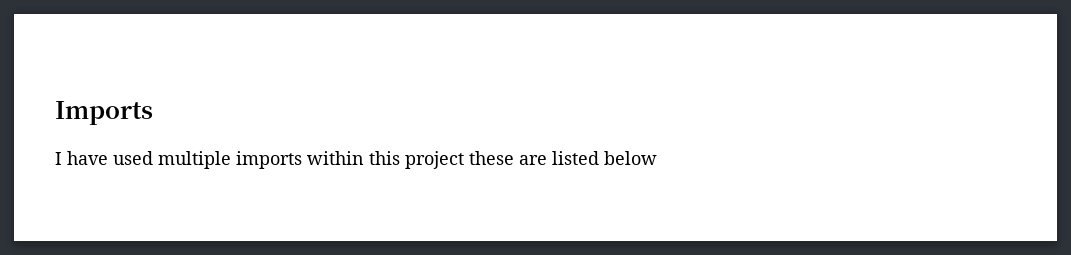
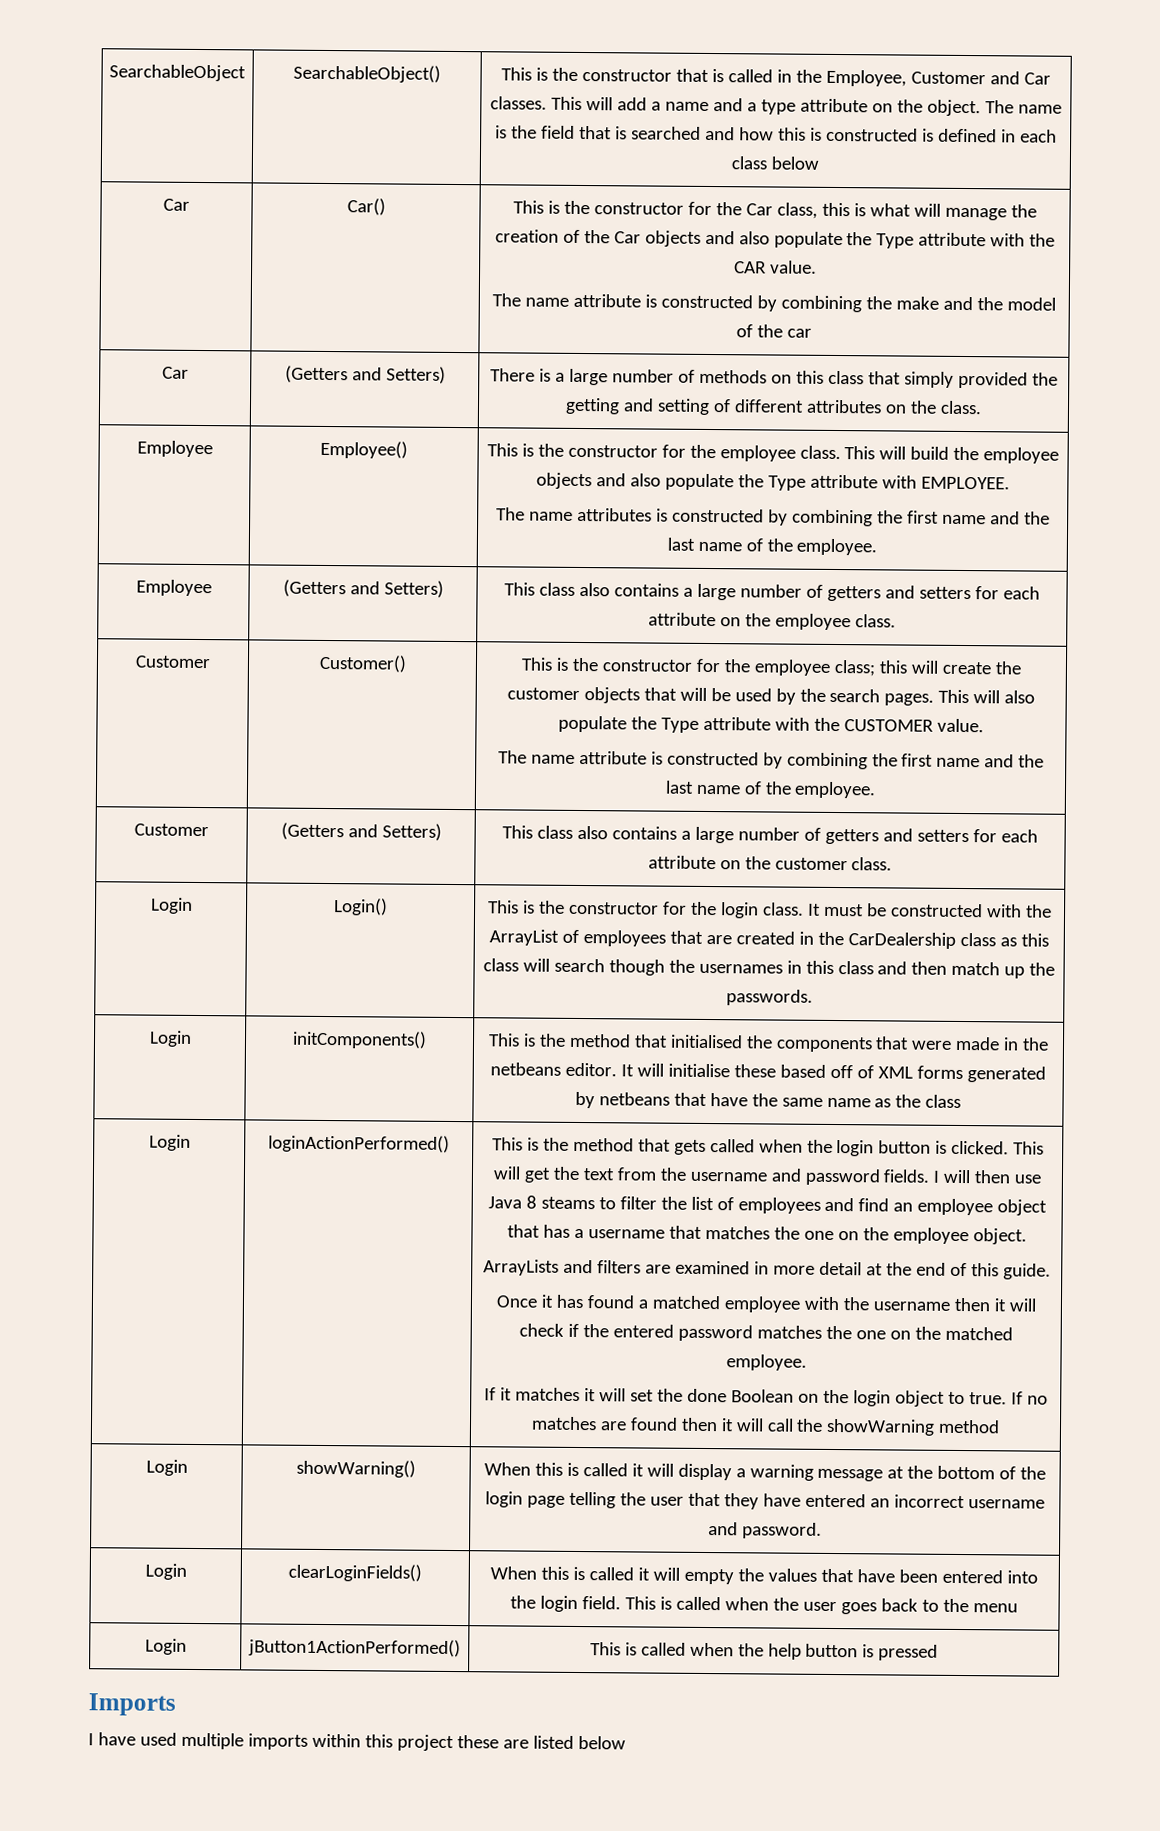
+ SearchableObject | SearchableObject() | This is the constructor that is called in the Employee, Customer and Car classes. This will add a name and a type attribute on the object. The name is the field that is searched and how this is constructed is defined in each class below
+ Car | Car() | This is the constructor for the Car class, this is what will manage the creation of the Car objects and also populate the Type attribute with the CAR value.
+ The name attribute is constructed by combining the make and the model of the car
+ Car | (Getters and Setters) | There is a large number of methods on this class that simply provided the getting and setting of different attributes on the class.
+ Employee | Employee() | This is the constructor for the employee class. This will build the employee objects and also populate the Type attribute with EMPLOYEE.
+ The name attributes is constructed by combining the first name and the last name of the employee.
+ Employee | (Getters and Setters) | This class also contains a large number of getters and setters for each attribute on the employee class.
+ Customer | Customer() | This is the constructor for the employee class; this will create the customer objects that will be used by the search pages. This will also populate the Type attribute with the CUSTOMER value.
+ The name attribute is constructed by combining the first name and the last name of the employee.
+ Customer | (Getters and Setters) | This class also contains a large number of getters and setters for each attribute on the customer class.
+ Login | Login() | This is the constructor for the login class. It must be constructed with the ArrayList of employees that are created in the CarDealership class as this class will search though the usernames in this class and then match up the passwords.
+ Login | initComponents() | This is the method that initialised the components that were made in the netbeans editor. It will initialise these based off of XML forms generated by netbeans that have the same name as the class
+ Login | loginActionPerformed() | This is the method that gets called when the login button is clicked. This will get the text from the username and password fields. I will then use Java 8 steams to filter the list of employees and find an employee object that has a username that matches the one on the employee object.
+ ArrayLists and filters are examined in more detail at the end of this guide.
+ Once it has found a matched employee with the username then it will check if the entered password matches the one on the matched employee.
+ If it matches it will set the done Boolean on the login object to true. If no matches are found then it will call the showWarning method
+ Login | showWarning() | When this is called it will display a warning message at the bottom of the login page telling the user that they have entered an incorrect username and password.
+ Login | clearLoginFields() | When this is called it will empty the values that have been entered into the login field. This is called when the user goes back to the menu
+ Login | jButton1ActionPerformed() | This is called when the help button is pressed

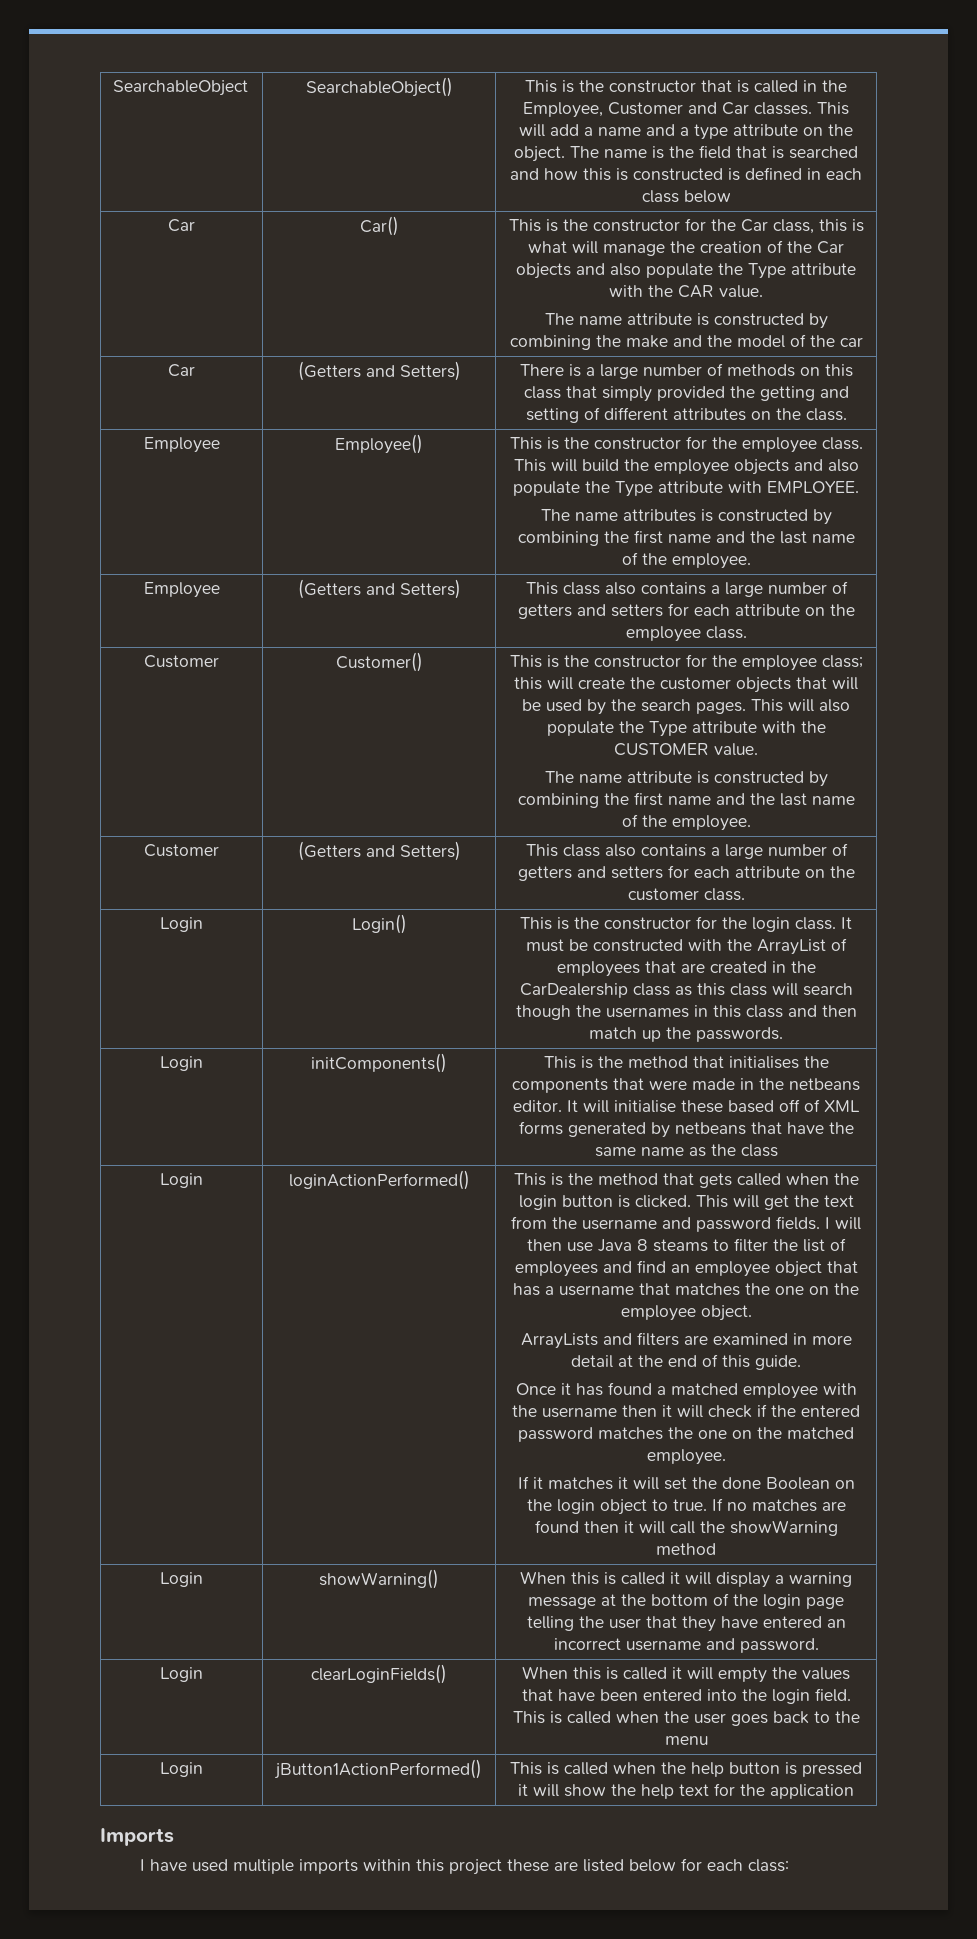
- Login | initComponents() | This is the method that initialised the components that were made in the netbeans editor. It will initialise these based off of XML forms generated by netbeans that have the same name as the class
+ Login | initComponents() | This is the method that initialises the components that were made in the netbeans editor. It will initialise these based off of XML forms generated by netbeans that have the same name as the class
- Login | jButton1ActionPerformed() | This is called when the help button is pressed
+ Login | jButton1ActionPerformed() | This is called when the help button is pressed it will show the help text for the application
- I have used multiple imports within this project these are listed below
+ I have used multiple imports within this project these are listed below for each class:

